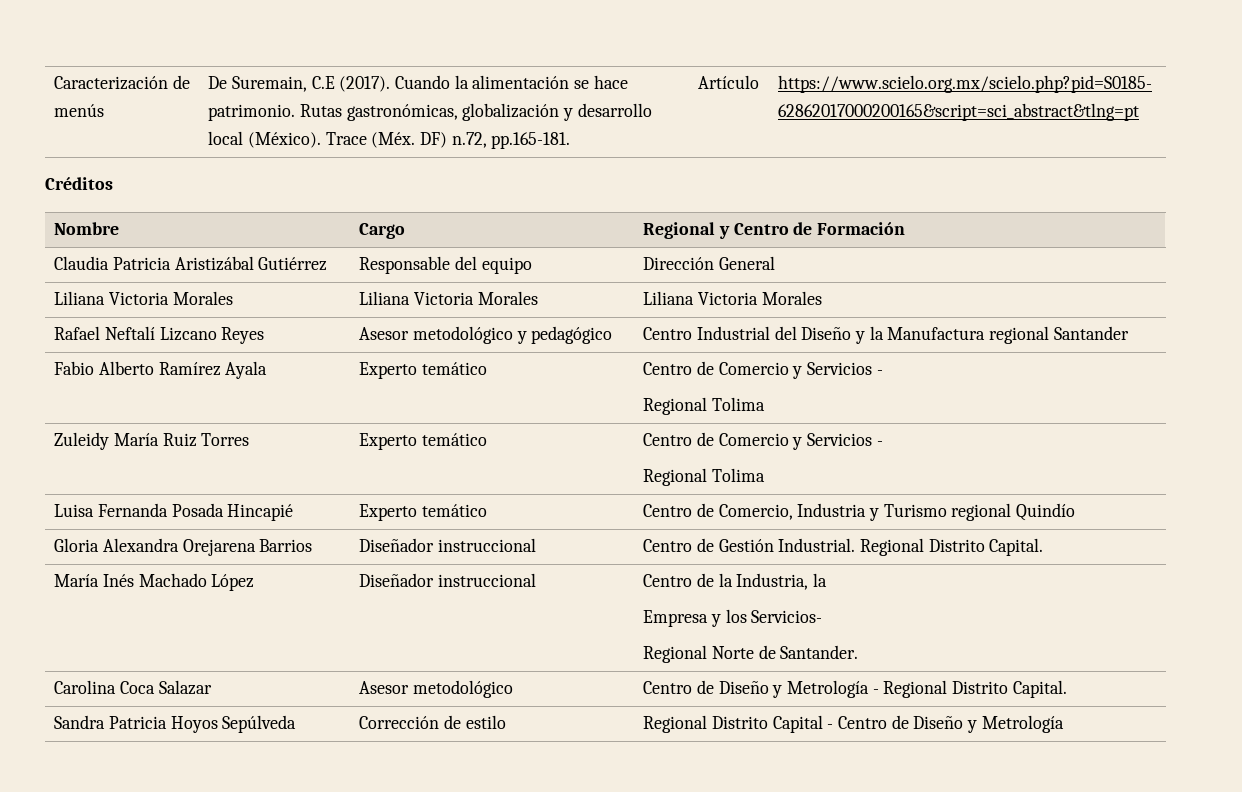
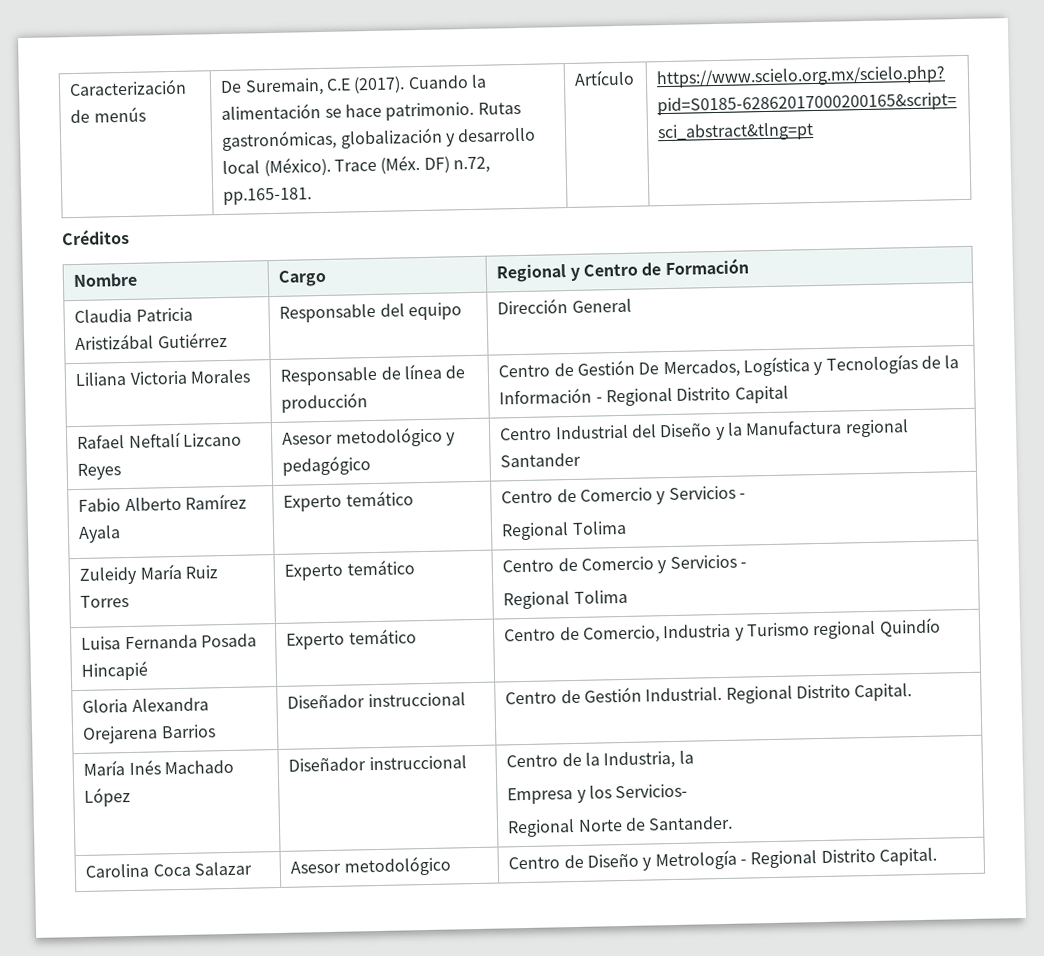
- Liliana Victoria Morales | Liliana Victoria Morales | Liliana Victoria Morales
+ Liliana Victoria Morales | Responsable de línea de producción | Centro de Gestión De Mercados, Logística y Tecnologías de la Información - Regional Distrito Capital
- Sandra Patricia Hoyos Sepúlveda | Corrección de estilo | Regional Distrito Capital - Centro de Diseño y Metrología

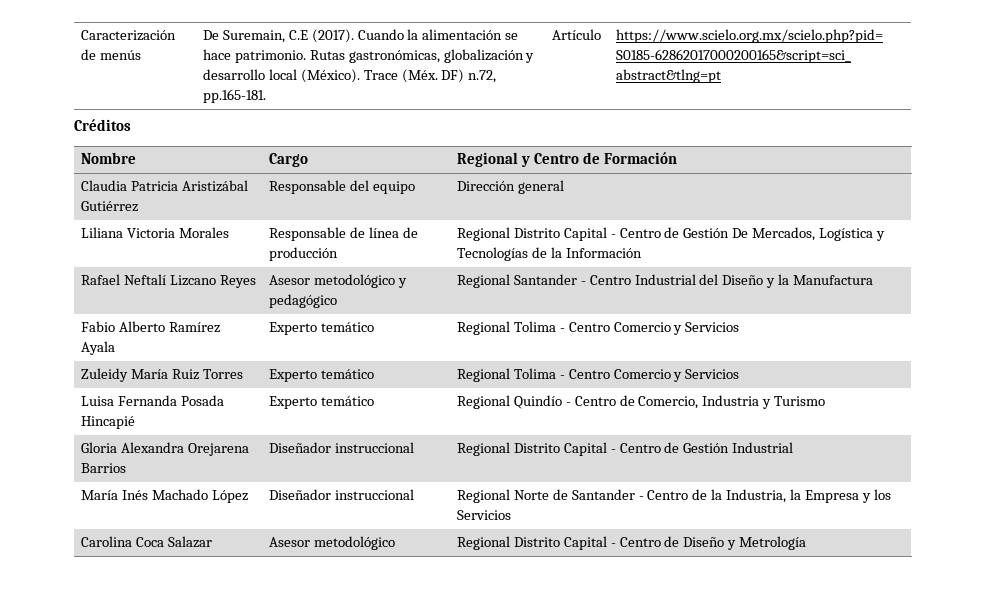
- Claudia Patricia Aristizábal Gutiérrez | Responsable del equipo | Dirección General
+ Claudia Patricia Aristizábal Gutiérrez | Responsable del equipo | Dirección general
- Liliana Victoria Morales | Responsable de línea de producción | Centro de Gestión De Mercados, Logística y Tecnologías de la Información - Regional Distrito Capital
+ Liliana Victoria Morales | Responsable de línea de producción | Regional Distrito Capital - Centro de Gestión De Mercados, Logística y Tecnologías de la Información
- Rafael Neftalí Lizcano Reyes | Asesor metodológico y pedagógico | Centro Industrial del Diseño y la Manufactura regional Santander
+ Rafael Neftalí Lizcano Reyes | Asesor metodológico y pedagógico | Regional Santander - Centro Industrial del Diseño y la Manufactura
- Fabio Alberto Ramírez Ayala | Experto temático | Centro de Comercio y Servicios -
- Regional Tolima
+ Fabio Alberto Ramírez Ayala | Experto temático | Regional Tolima - Centro Comercio y Servicios
- Zuleidy María Ruiz Torres | Experto temático | Centro de Comercio y Servicios -
- Regional Tolima
+ Zuleidy María Ruiz Torres | Experto temático | Regional Tolima - Centro Comercio y Servicios
- Luisa Fernanda Posada Hincapié | Experto temático | Centro de Comercio, Industria y Turismo regional Quindío
+ Luisa Fernanda Posada Hincapié | Experto temático | Regional Quindío - Centro de Comercio, Industria y Turismo
- Gloria Alexandra Orejarena Barrios | Diseñador instruccional | Centro de Gestión Industrial. Regional Distrito Capital.
+ Gloria Alexandra Orejarena Barrios | Diseñador instruccional | Regional Distrito Capital - Centro de Gestión Industrial
- María Inés Machado López | Diseñador instruccional | Centro de la Industria, la
- Empresa y los Servicios-
- Regional Norte de Santander.
+ María Inés Machado López | Diseñador instruccional | Regional Norte de Santander - Centro de la Industria, la Empresa y los Servicios
- Carolina Coca Salazar | Asesor metodológico | Centro de Diseño y Metrología - Regional Distrito Capital.
+ Carolina Coca Salazar | Asesor metodológico | Regional Distrito Capital - Centro de Diseño y Metrología

